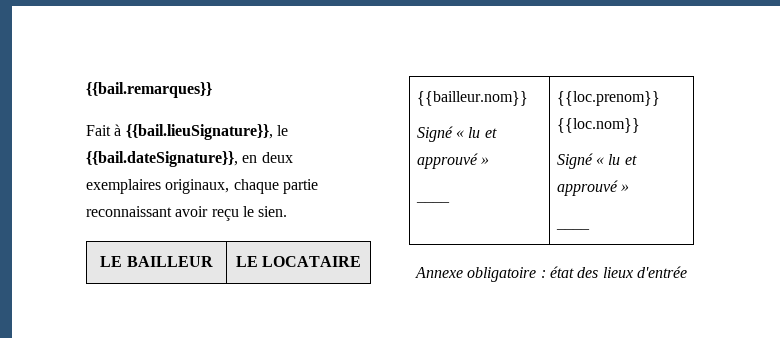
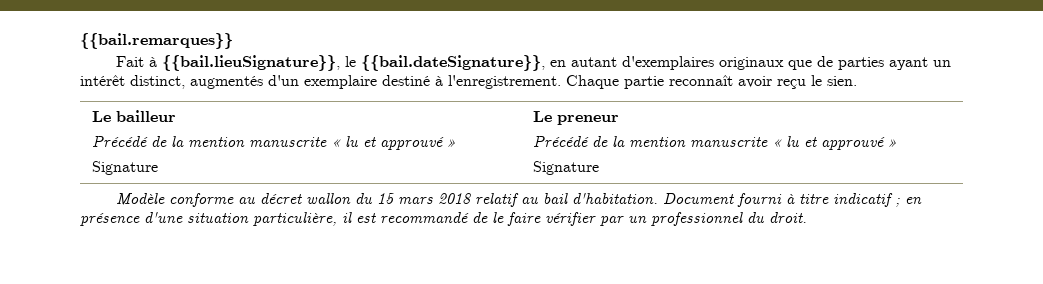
- Fait à {{bail.lieuSignature}}, le {{bail.dateSignature}}, en deux exemplaires originaux, chaque partie reconnaissant avoir reçu le sien.
- LE BAILLEUR | LE LOCATAIRE
- {{bailleur.nom}}
- Signé « lu et approuvé »
- ____ | {{loc.prenom}} {{loc.nom}}
- Signé « lu et approuvé »
- ____
- Annexe obligatoire : état des lieux d'entrée
+ Fait à {{bail.lieuSignature}}, le {{bail.dateSignature}}, en autant d'exemplaires originaux que de parties ayant un intérêt distinct, augmentés d'un exemplaire destiné à l'enregistrement. Chaque partie reconnaît avoir reçu le sien.
+ Le bailleur
+ Précédé de la mention manuscrite « lu et approuvé »
+ Signature | Le preneur
+ Précédé de la mention manuscrite « lu et approuvé »
+ Signature
+ Modèle conforme au décret wallon du 15 mars 2018 relatif au bail d'habitation. Document fourni à titre indicatif ; en présence d'une situation particulière, il est recommandé de le faire vérifier par un professionnel du droit.

